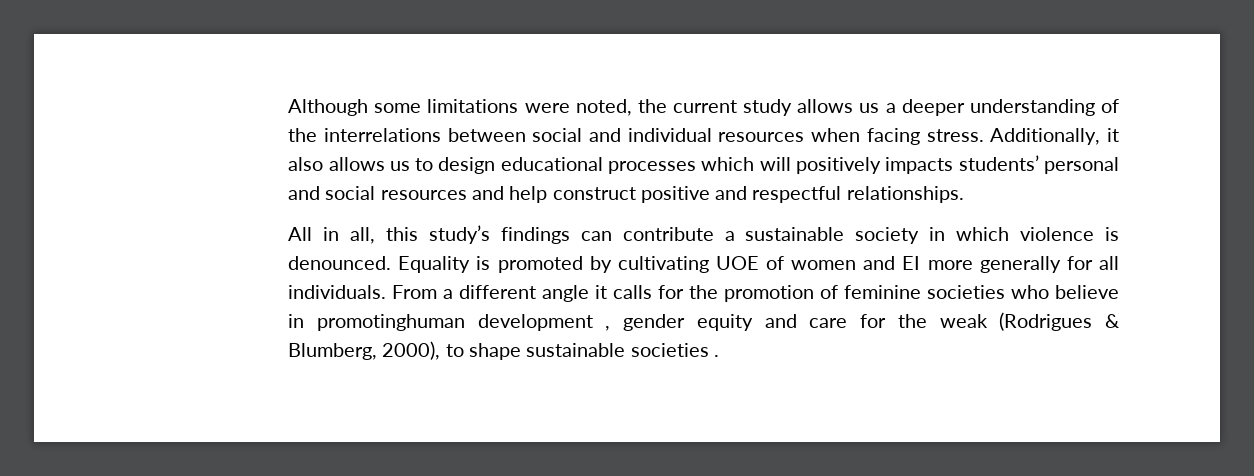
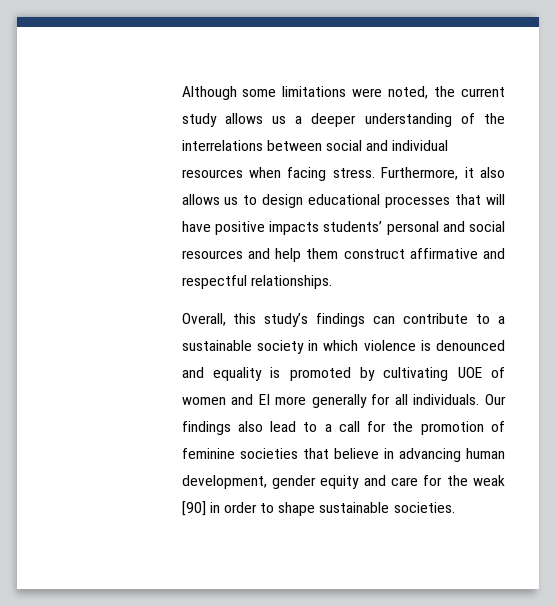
- Additionally, it also allows us to design educational processes which will positively impacts students’ personal and social resources and help construct positive and respectful relationships.
+ Furthermore, it also allows us to design educational processes that will have positive impacts students’ personal and social resources and help them construct affirmative and respectful relationships.
- All in all, this study’s findings can contribute a sustainable society in which violence is denounced. Equality is promoted by cultivating UOE of women and EI more generally for all individuals.
+ Overall, this study’s findings can contribute to a sustainable society in which violence is denounced and equality is promoted by cultivating UOE of women and EI more generally for all individuals.
- From a different angle it calls for the promotion of feminine societies who believe in promotinghuman development , gender equity and care for the weak (Rodrigues & Blumberg, 2000), to shape sustainable societies .
+ Our findings also lead to a call for the promotion of feminine societies that believe in advancing human development, gender equity and care for the weak [90] in order to shape sustainable societies.

